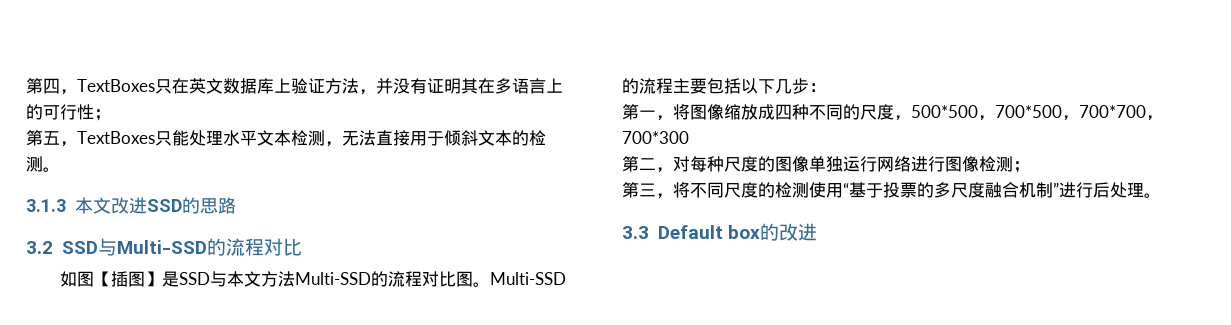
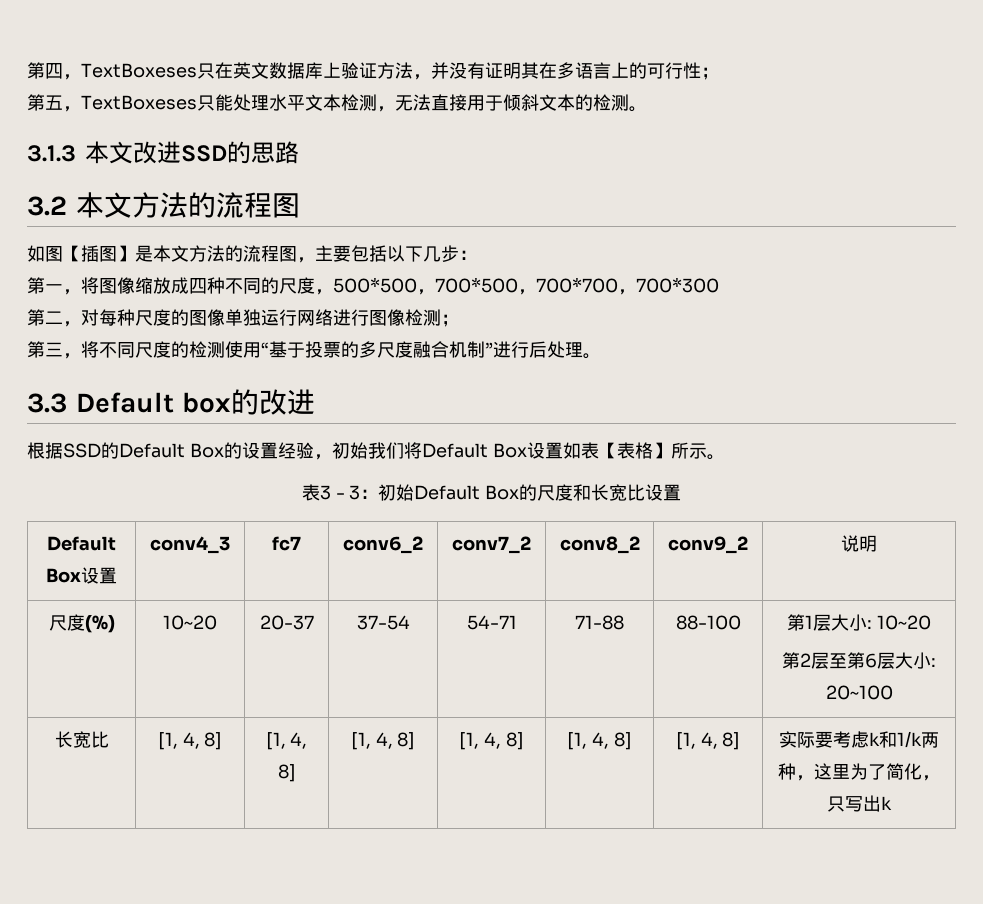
- 第四，TextBoxes只在英文数据库上验证方法，并没有证明其在多语言上的可行性；
+ 第四，TextBoxeses只在英文数据库上验证方法，并没有证明其在多语言上的可行性；
- 第五，TextBoxes只能处理水平文本检测，无法直接用于倾斜文本的检测。
+ 第五，TextBoxeses只能处理水平文本检测，无法直接用于倾斜文本的检测。
- 3.2 SSD与Multi-SSD的流程对比
+ 3.2本文方法的流程图
- 如图【插图】是SSD与本文方法Multi-SSD的流程对比图。Multi-SSD的流程主要包括以下几步：
+ 如图【插图】是本文方法的流程图，主要包括以下几步：
+ 根据SSD的Default Box的设置经验，初始我们将Default Box设置如表【表格】所示。
+ 表3 - 3：初始Default Box的尺度和长宽比设置
+ Default Box设置 | conv4_3 | fc7 | conv6_2 | conv7_2 | conv8_2 | conv9_2 | 说明
+ 尺度(%) | 10~20 | 20-37 | 37-54 | 54-71 | 71-88 | 88-100 | 第1层大小: 10~20
+ 第2层至第6层大小: 20~100
+ 长宽比 | [1, 4, 8] | [1, 4, 8] | [1, 4, 8] | [1, 4, 8] | [1, 4, 8] | [1, 4, 8] | 实际要考虑k和1/k两种，这里为了简化，只写出k

